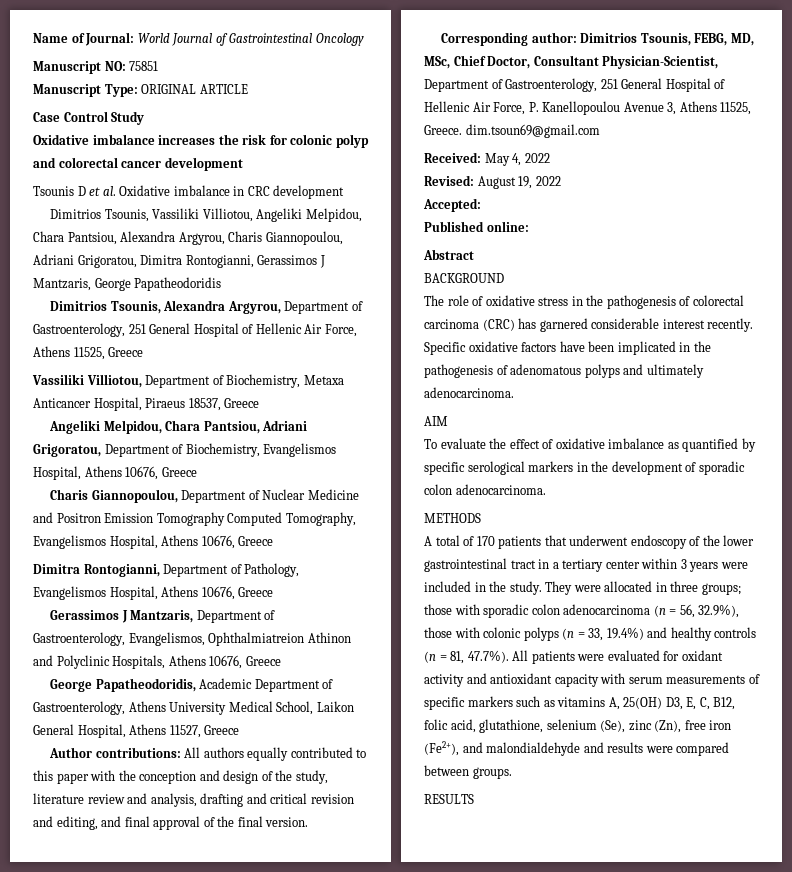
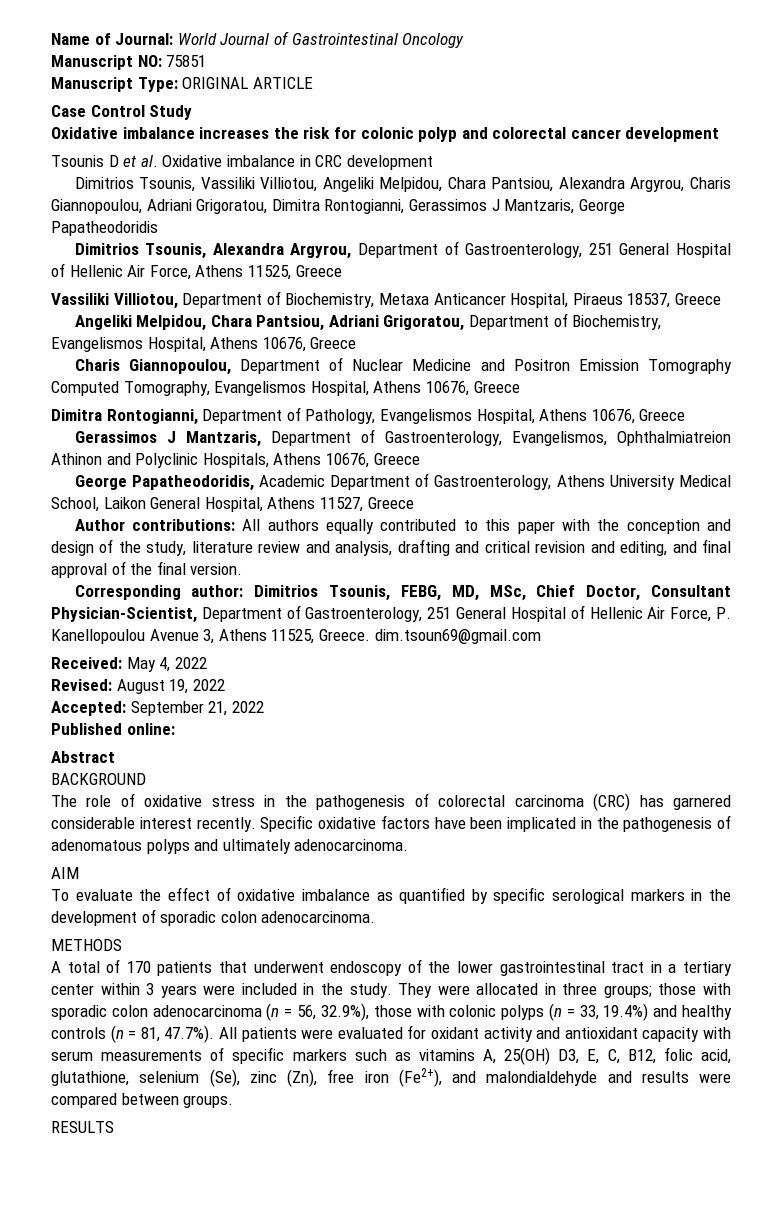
- Accepted:
+ Accepted: September 21, 2022

